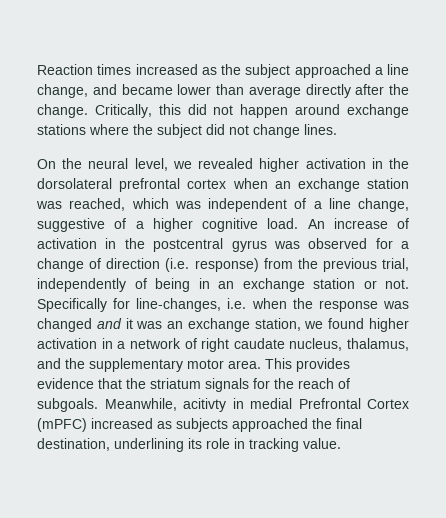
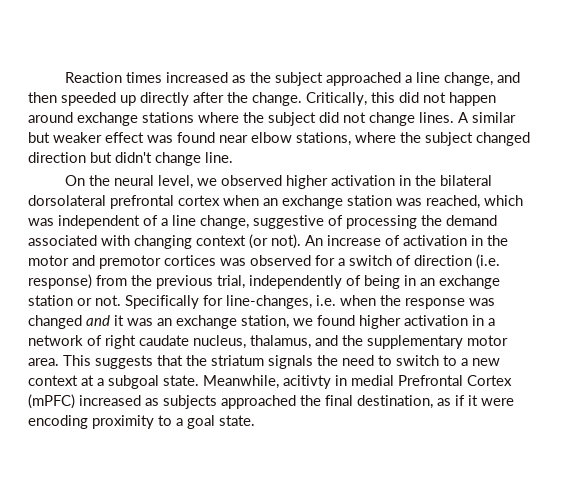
- Reaction times increased as the subject approached a line change, and became lower than average directly after the change.
+ Reaction times increased as the subject approached a line change, and then speeded up directly after the change.
+ A similar but weaker effect was found near elbow stations, where the subject changed direction but didn't change line.
- On the neural level, we revealed higher activation in the dorsolateral prefrontal cortex when an exchange station was reached, which was independent of a line change, suggestive of a higher cognitive load.
+ On the neural level, we observed higher activation in the bilateral dorsolateral prefrontal cortex when an exchange station was reached, which was independent of a line change, suggestive of processing the demand associated with changing context (or not).
- An increase of activation in the postcentral gyrus was observed for a change of direction (i.e. response) from the previous trial, independently of being in an exchange station or not.
+ An increase of activation in the motor and premotor cortices was observed for a switch of direction (i.e. response) from the previous trial, independently of being in an exchange station or not.
- This provides evidence that the striatum signals for the reach of subgoals.
+ This suggests that the striatum signals the need to switch to a new context at a subgoal state.
- Meanwhile, acitivty in medial Prefrontal Cortex (mPFC) increased as subjects approached the final destination, underlining its role in tracking value.
+ Meanwhile, acitivty in medial Prefrontal Cortex (mPFC) increased as subjects approached the final destination, as if it were encoding proximity to a goal state.

